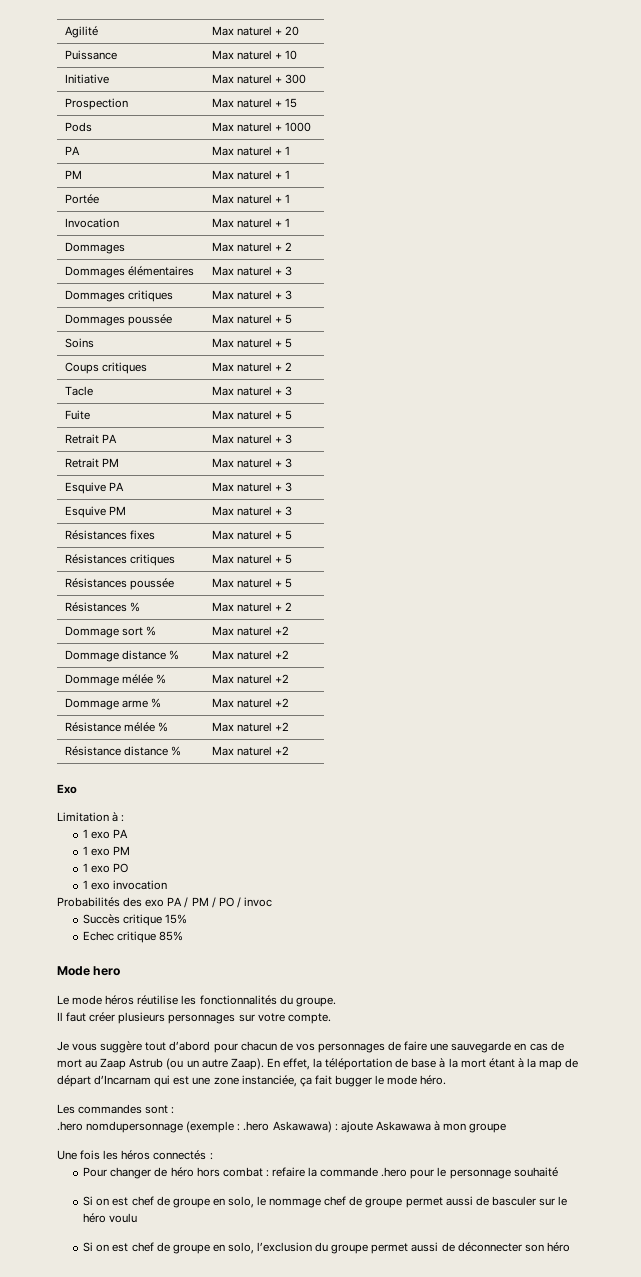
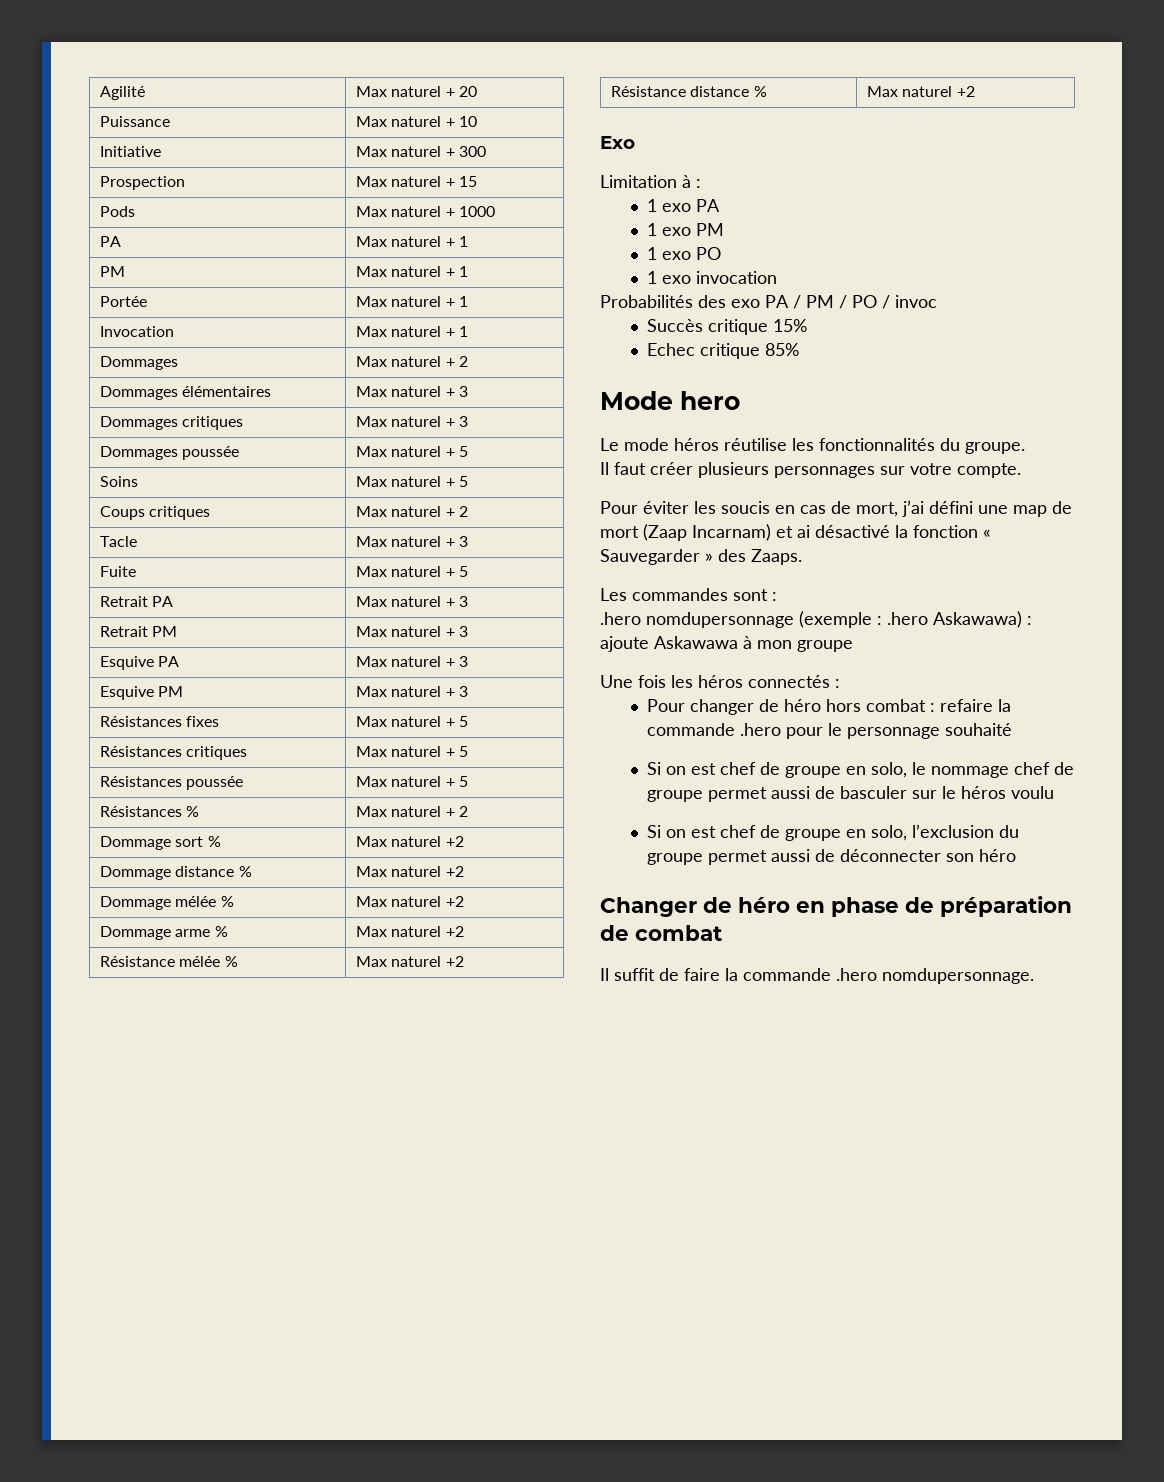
- Je vous suggère tout d’abord pour chacun de vos personnages de faire une sauvegarde en cas de mort au Zaap Astrub (ou un autre Zaap). En effet, la téléportation de base à la mort étant à la map de départ d’Incarnam qui est une zone instanciée, ça fait bugger le mode héro.
+ Pour éviter les soucis en cas de mort, j’ai défini une map de mort (Zaap Incarnam) et ai désactivé la fonction « Sauvegarder » des Zaaps.
- Si on est chef de groupe en solo, le nommage chef de groupe permet aussi de basculer sur le héro voulu
+ Si on est chef de groupe en solo, le nommage chef de groupe permet aussi de basculer sur le héros voulu
+ Changer de héro en phase de préparation de combat
+ Il suffit de faire la commande .hero nomdupersonnage.

